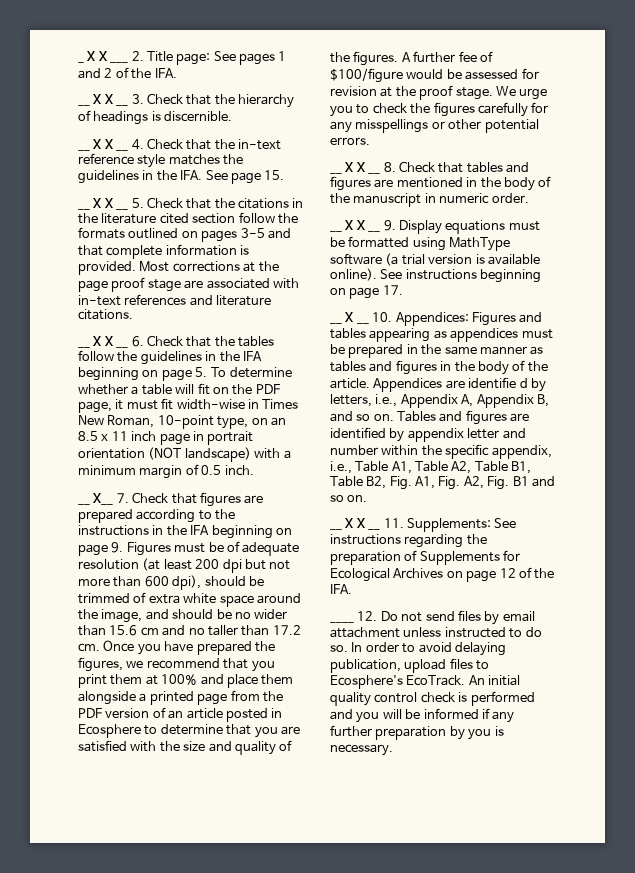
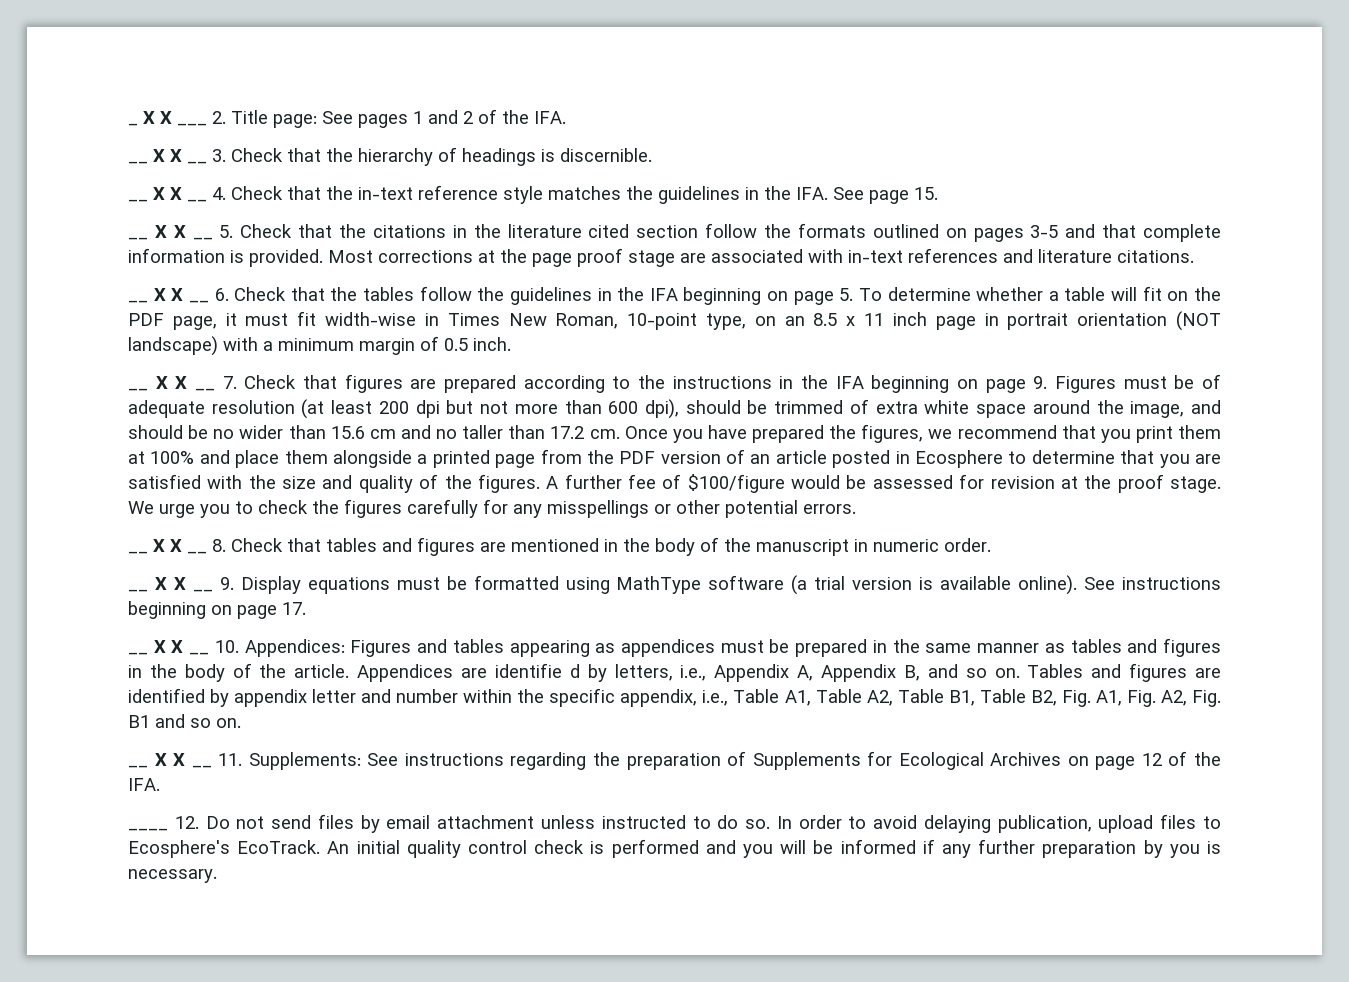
- __ X__ 7. Check that figures are prepared according to the instructions in the IFA beginning on page 9. Figures must be of adequate resolution (at least 200 dpi but not more than 600 dpi), should be trimmed of extra white space around the image, and should be no wider than 15.6 cm and no taller than 17.2 cm.
+ __ X X __ 7. Check that figures are prepared according to the instructions in the IFA beginning on page 9. Figures must be of adequate resolution (at least 200 dpi but not more than 600 dpi), should be trimmed of extra white space around the image, and should be no wider than 15.6 cm and no taller than 17.2 cm.
- __ X __ 10. Appendices: Figures and tables appearing as appendices must be prepared in the same manner as tables and figures in the body of the article.
+ __ X X __ 10. Appendices: Figures and tables appearing as appendices must be prepared in the same manner as tables and figures in the body of the article.

